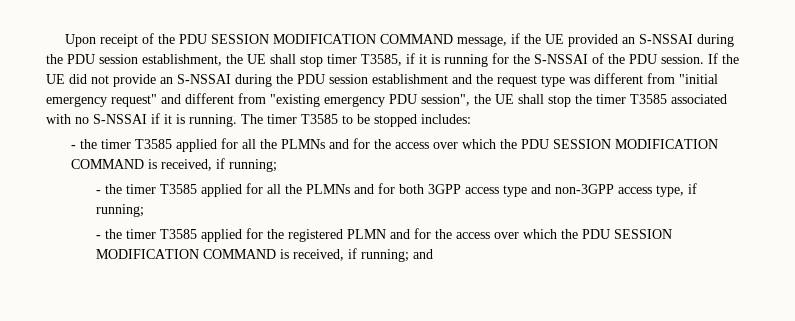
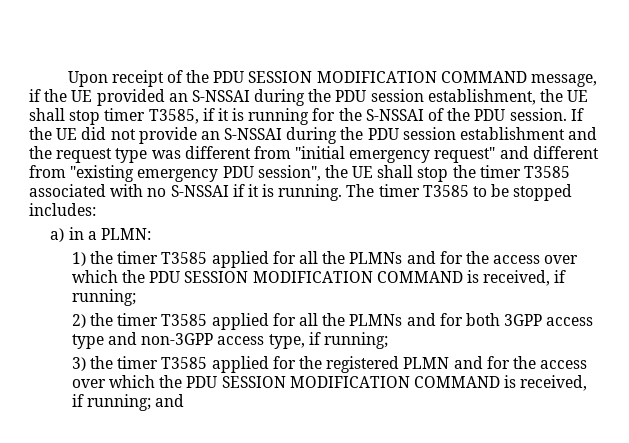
- - the timer T3585 applied for all the PLMNs and for the access over which the PDU SESSION MODIFICATION COMMAND is received, if running;
+ a) in a PLMN:
+ 1) the timer T3585 applied for all the PLMNs and for the access over which the PDU SESSION MODIFICATION COMMAND is received, if running;
- - the timer T3585 applied for all the PLMNs and for both 3GPP access type and non-3GPP access type, if running;
+ 2) the timer T3585 applied for all the PLMNs and for both 3GPP access type and non-3GPP access type, if running;
- - the timer T3585 applied for the registered PLMN and for the access over which the PDU SESSION MODIFICATION COMMAND is received, if running; and
+ 3) the timer T3585 applied for the registered PLMN and for the access over which the PDU SESSION MODIFICATION COMMAND is received, if running; and

